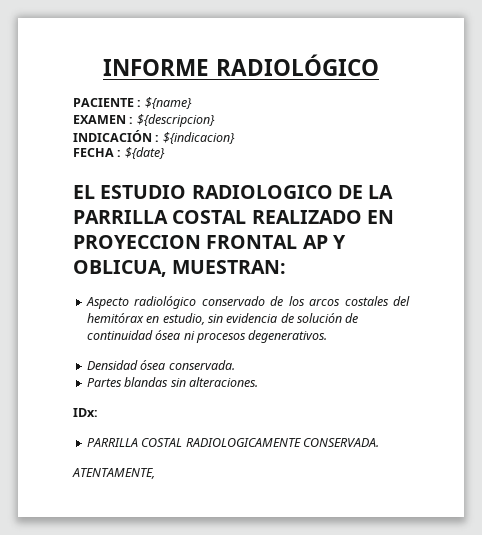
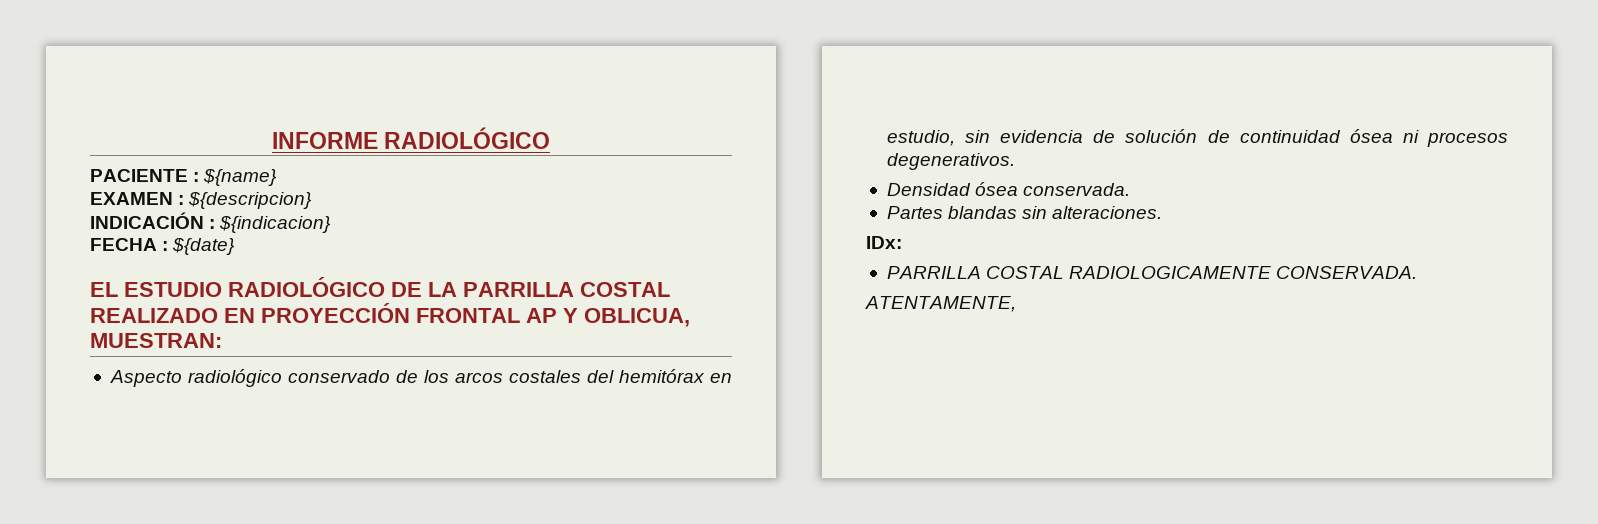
- EL ESTUDIO RADIOLOGICO DE LA PARRILLA COSTAL REALIZADO EN PROYECCION FRONTAL AP Y OBLICUA, MUESTRAN:
+ EL ESTUDIO RADIOLÓGICO DE LA PARRILLA COSTAL REALIZADO EN PROYECCIÓN FRONTAL AP Y OBLICUA, MUESTRAN:

